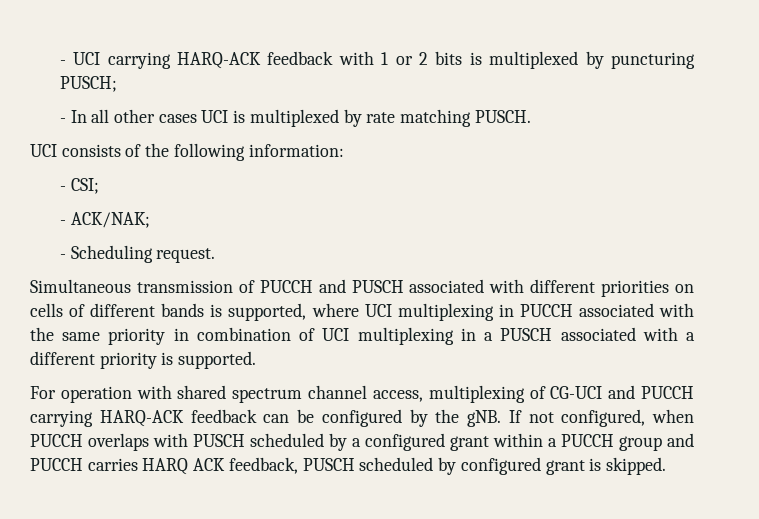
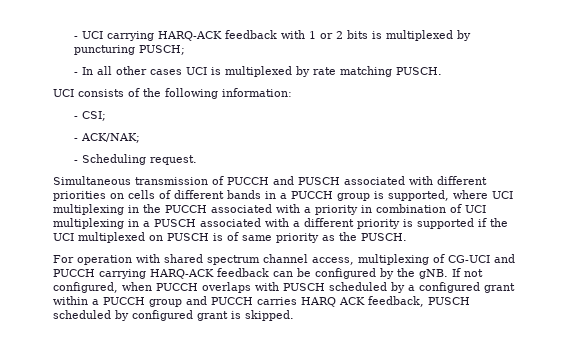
- Simultaneous transmission of PUCCH and PUSCH associated with different priorities on cells of different bands is supported, where UCI multiplexing in PUCCH associated with the same priority in combination of UCI multiplexing in a PUSCH associated with a different priority is supported.
+ Simultaneous transmission of PUCCH and PUSCH associated with different priorities on cells of different bands in a PUCCH group is supported, where UCI multiplexing in the PUCCH associated with a priority in combination of UCI multiplexing in a PUSCH associated with a different priority is supported if the UCI multiplexed on PUSCH is of same priority as the PUSCH.

